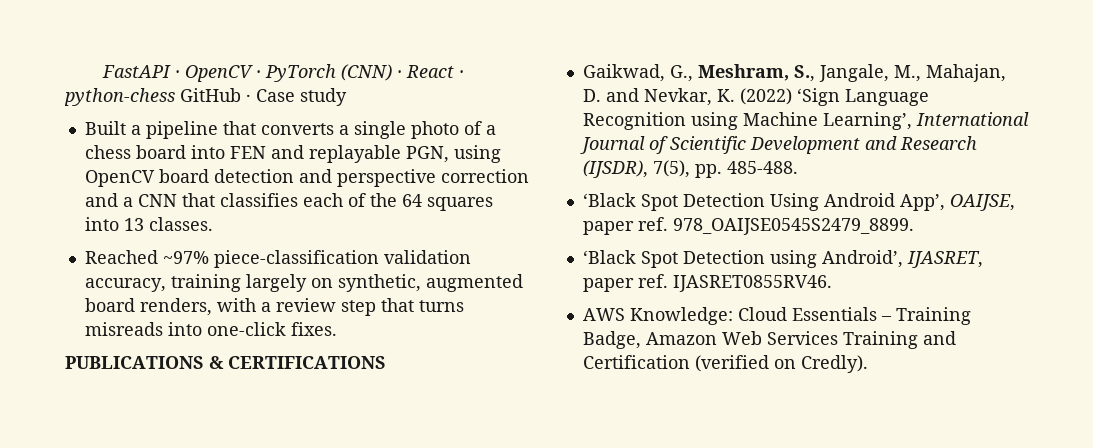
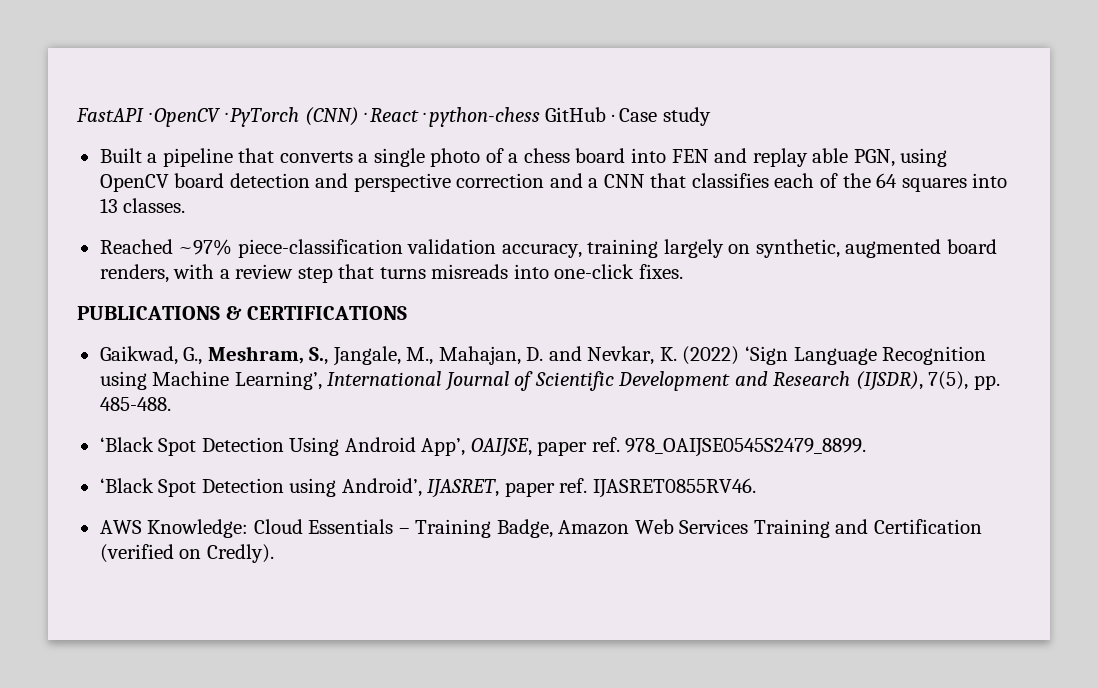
- Built a pipeline that converts a single photo of a chess board into FEN and replayable PGN, using OpenCV board detection and perspective correction and a CNN that classifies each of the 64 squares into 13 classes.
+ Built a pipeline that converts a single photo of a chess board into FEN and replay able PGN, using OpenCV board detection and perspective correction and a CNN that classifies each of the 64 squares into 13 classes.

